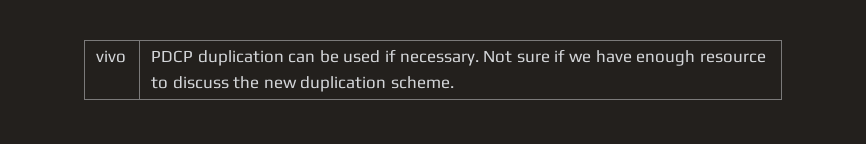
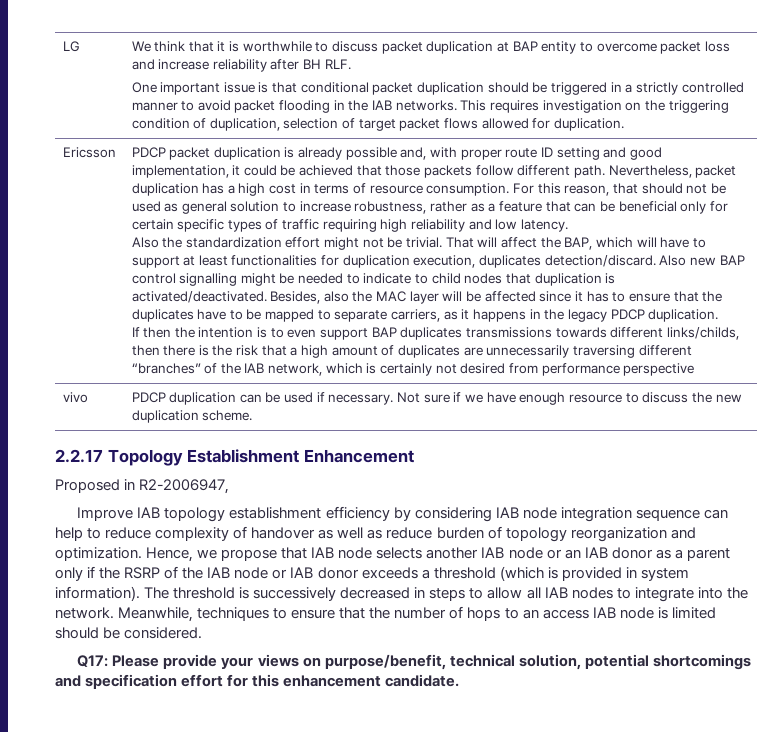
+ LG | We think that it is worthwhile to discuss packet duplication at BAP entity to overcome packet loss and increase reliability after BH RLF.
+ One important issue is that conditional packet duplication should be triggered in a strictly controlled manner to avoid packet flooding in the IAB networks. This requires investigation on the triggering condition of duplication, selection of target packet flows allowed for duplication.
+ Ericsson | PDCP packet duplication is already possible and, with proper route ID setting and good implementation, it could be achieved that those packets follow different path. Nevertheless, packet duplication has a high cost in terms of resource consumption. For this reason, that should not be used as general solution to increase robustness, rather as a feature that can be beneficial only for certain specific types of traffic requiring high reliability and low latency.
+ Also the standardization effort might not be trivial. That will affect the BAP, which will have to support at least functionalities for duplication execution, duplicates detection/discard. Also new BAP control signalling might be needed to indicate to child nodes that duplication is activated/deactivated. Besides, also the MAC layer will be affected since it has to ensure that the duplicates have to be mapped to separate carriers, as it happens in the legacy PDCP duplication.
+ If then the intention is to even support BAP duplicates transmissions towards different links/childs, then there is the risk that a high amount of duplicates are unnecessarily traversing different “branches” of the IAB network, which is certainly not desired from performance perspective
+ 2.2.17 Topology Establishment Enhancement
+ Proposed in R2-2006947,
+ Improve IAB topology establishment efficiency by considering IAB node integration sequence can help to reduce complexity of handover as well as reduce burden of topology reorganization and optimization. Hence, we propose that IAB node selects another IAB node or an IAB donor as a parent only if the RSRP of the IAB node or IAB donor exceeds a threshold (which is provided in system information). The threshold is successively decreased in steps to allow all IAB nodes to integrate into the network. Meanwhile, techniques to ensure that the number of hops to an access IAB node is limited should be considered.
+ Q17: Please provide your views on purpose/benefit, technical solution, potential shortcomings and specification effort for this enhancement candidate.

